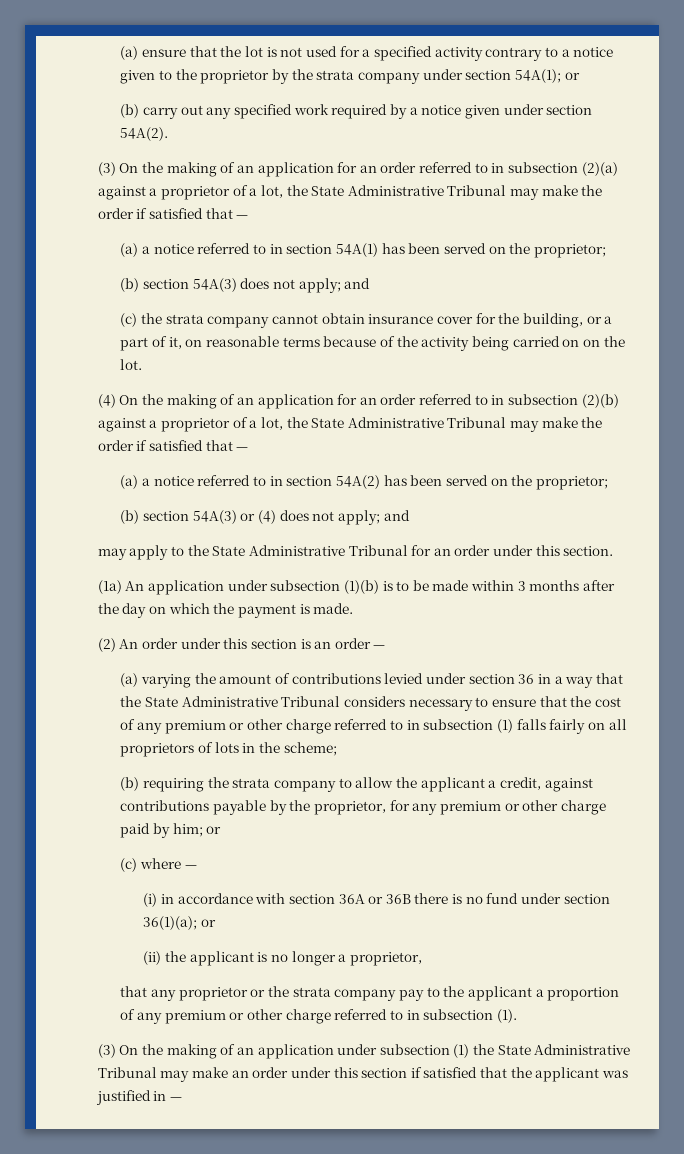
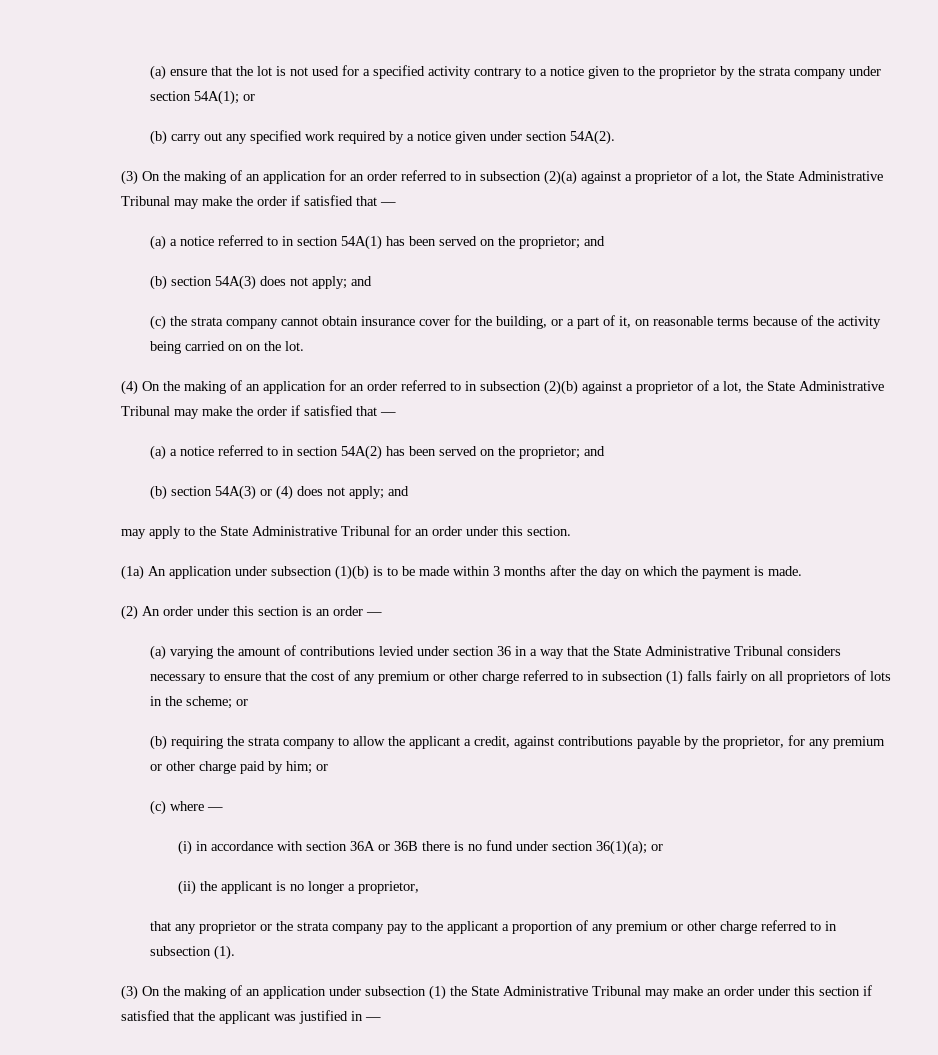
- (a) a notice referred to in section 54A(1) has been served on the proprietor;
+ (a) a notice referred to in section 54A(1) has been served on the proprietor; and
- (a) a notice referred to in section 54A(2) has been served on the proprietor;
+ (a) a notice referred to in section 54A(2) has been served on the proprietor; and
- (a) varying the amount of contributions levied under section 36 in a way that the State Administrative Tribunal considers necessary to ensure that the cost of any premium or other charge referred to in subsection (1) falls fairly on all proprietors of lots in the scheme;
+ (a) varying the amount of contributions levied under section 36 in a way that the State Administrative Tribunal considers necessary to ensure that the cost of any premium or other charge referred to in subsection (1) falls fairly on all proprietors of lots in the scheme; or

